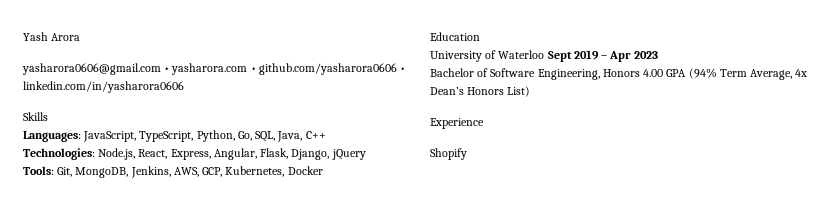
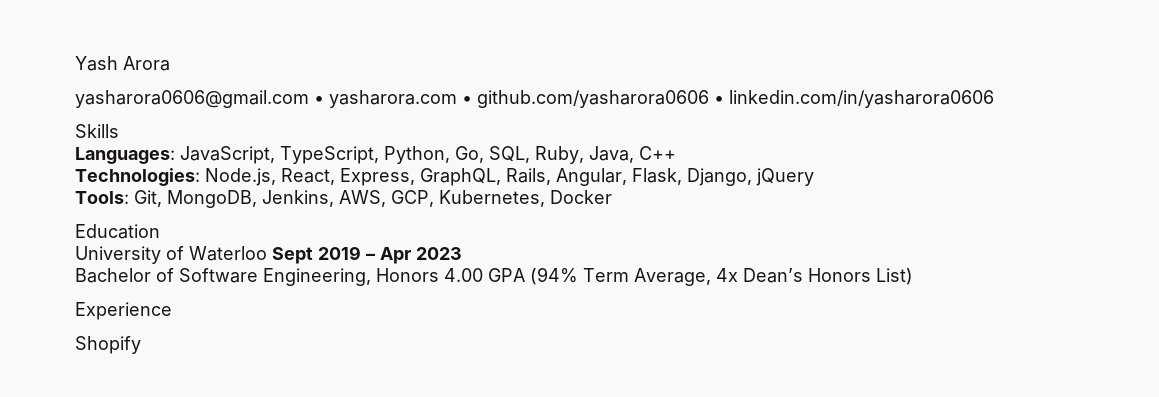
- Languages: JavaScript, TypeScript, Python, Go, SQL, Java, C++
+ Languages: JavaScript, TypeScript, Python, Go, SQL, Ruby, Java, C++
- Technologies: Node.js, React, Express, Angular, Flask, Django, jQuery
+ Technologies: Node.js, React, Express, GraphQL, Rails, Angular, Flask, Django, jQuery

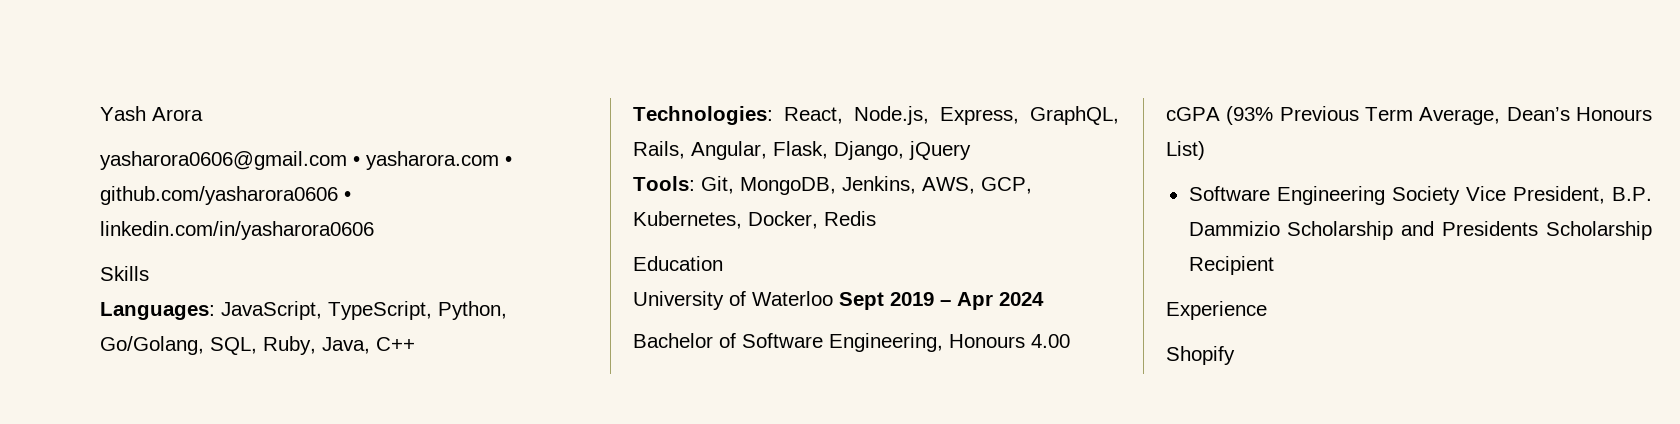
- Languages: JavaScript, TypeScript, Python, Go, SQL, Ruby, Java, C++
+ Languages: JavaScript, TypeScript, Python, Go/Golang, SQL, Ruby, Java, C++
- Technologies: Node.js, React, Express, GraphQL, Rails, Angular, Flask, Django, jQuery
+ Technologies: React, Node.js, Express, GraphQL, Rails, Angular, Flask, Django, jQuery
- Tools: Git, MongoDB, Jenkins, AWS, GCP, Kubernetes, Docker
+ Tools: Git, MongoDB, Jenkins, AWS, GCP, Kubernetes, Docker, Redis
- University of Waterloo Sept 2019 – Apr 2023
+ University of Waterloo Sept 2019 – Apr 2024
- Bachelor of Software Engineering, Honors 4.00 GPA (94% Term Average, 4x Dean’s Honors List)
+ Bachelor of Software Engineering, Honours 4.00 cGPA (93% Previous Term Average, Dean’s Honours List)
+ Software Engineering Society Vice President, B.P. Dammizio Scholarship and Presidents Scholarship Recipient

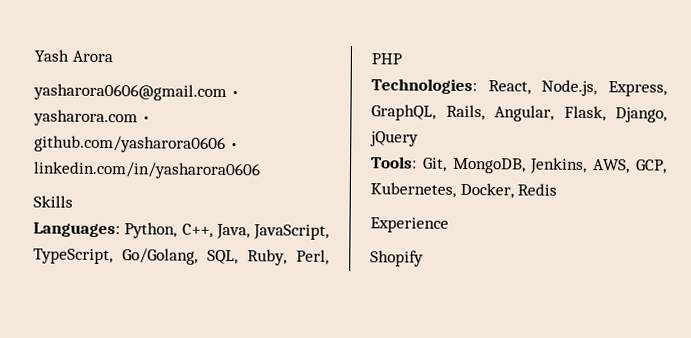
- Languages: JavaScript, TypeScript, Python, Go/Golang, SQL, Ruby, Java, C++
+ Languages: Python, C++, Java, JavaScript, TypeScript, Go/Golang, SQL, Ruby, Perl, PHP
- Education
- University of Waterloo Sept 2019 – Apr 2024
- Bachelor of Software Engineering, Honours 4.00 cGPA (93% Previous Term Average, Dean’s Honours List)
- Software Engineering Society Vice President, B.P. Dammizio Scholarship and Presidents Scholarship Recipient

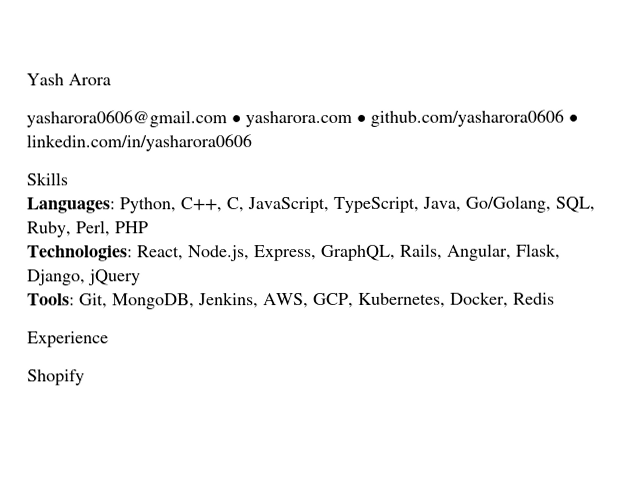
- Languages: Python, C++, Java, JavaScript, TypeScript, Go/Golang, SQL, Ruby, Perl, PHP
+ Languages: Python, C++, C, JavaScript, TypeScript, Java, Go/Golang, SQL, Ruby, Perl, PHP

